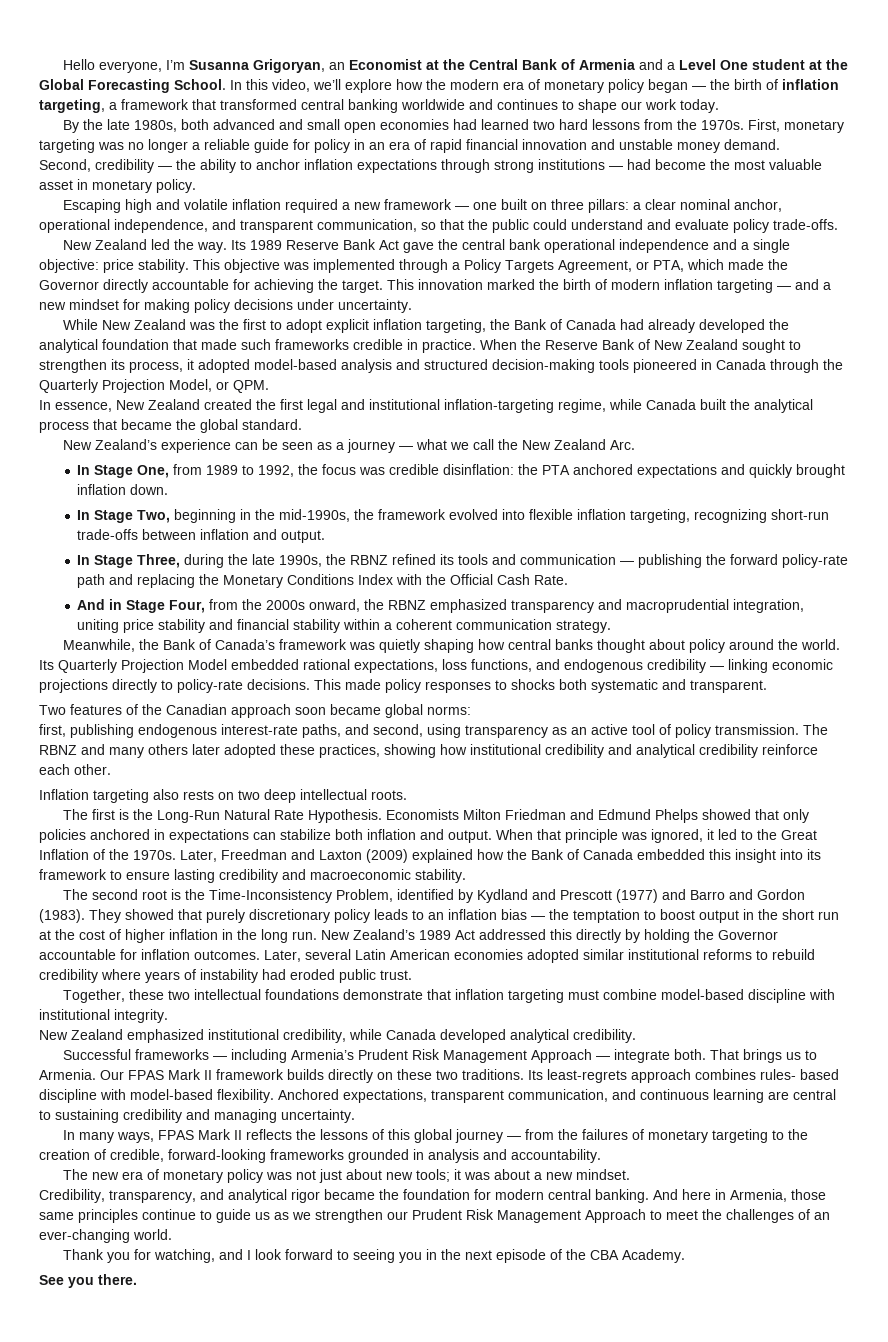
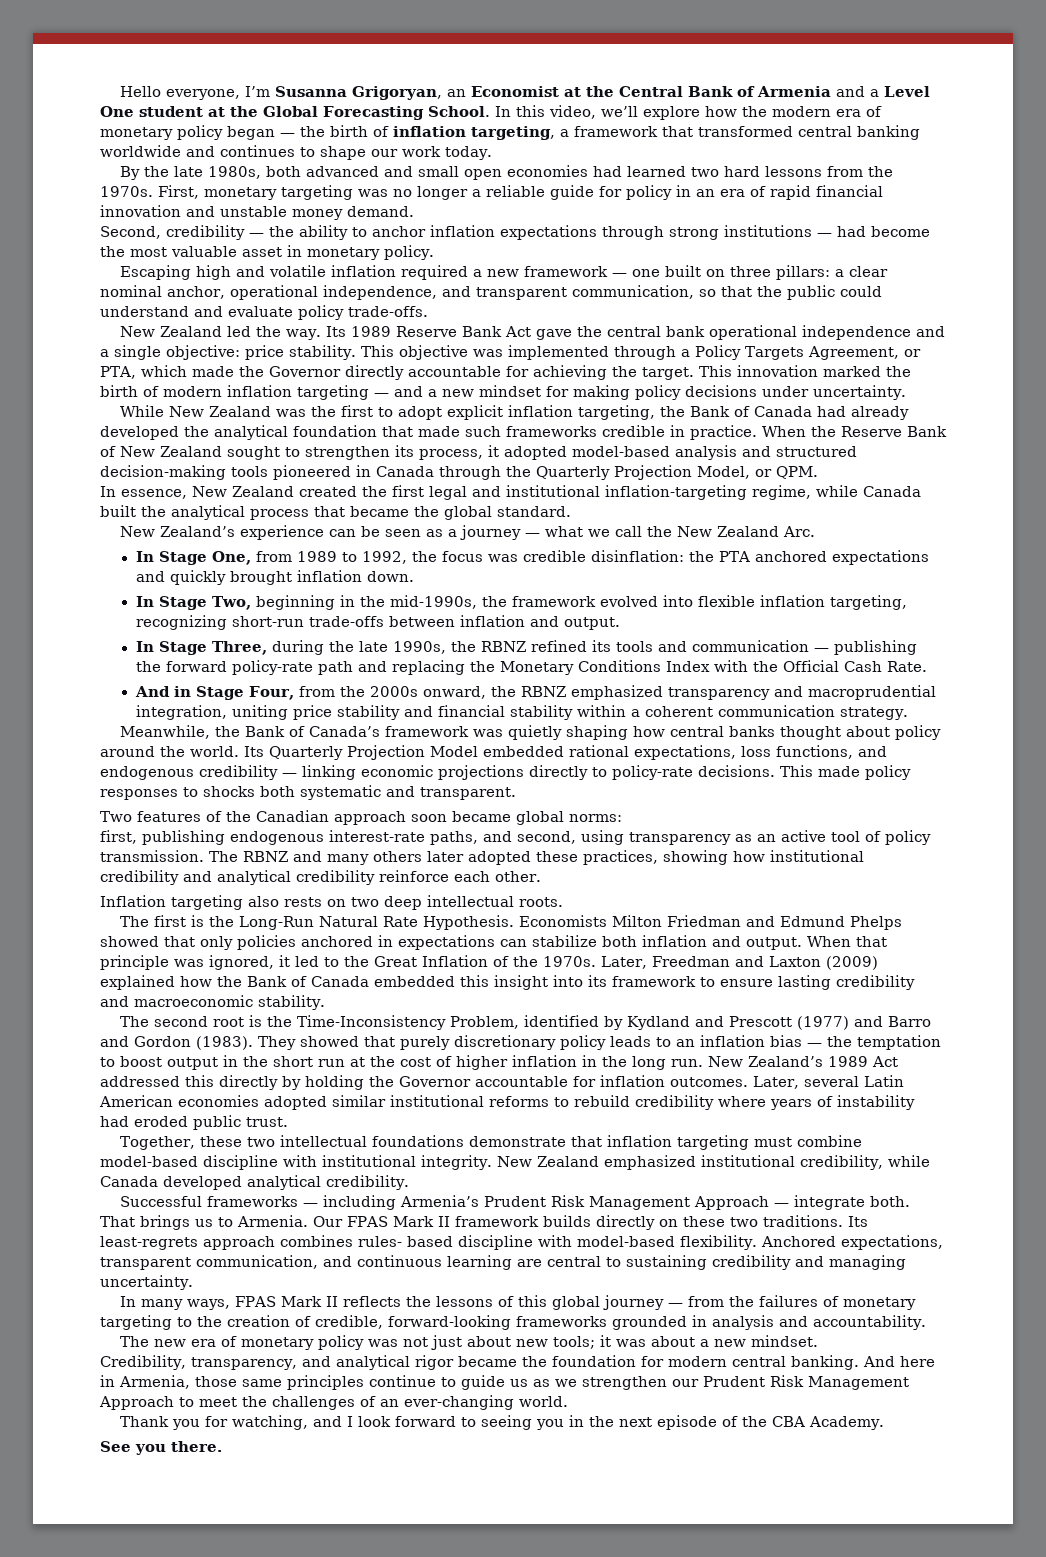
- Together, these two intellectual foundations demonstrate that inflation targeting must combine model-based discipline with institutional integrity.
- New Zealand emphasized institutional credibility, while Canada developed analytical credibility.
+ Together, these two intellectual foundations demonstrate that inflation targeting must combine model-based discipline with institutional integrity. New Zealand emphasized institutional credibility, while Canada developed analytical credibility.

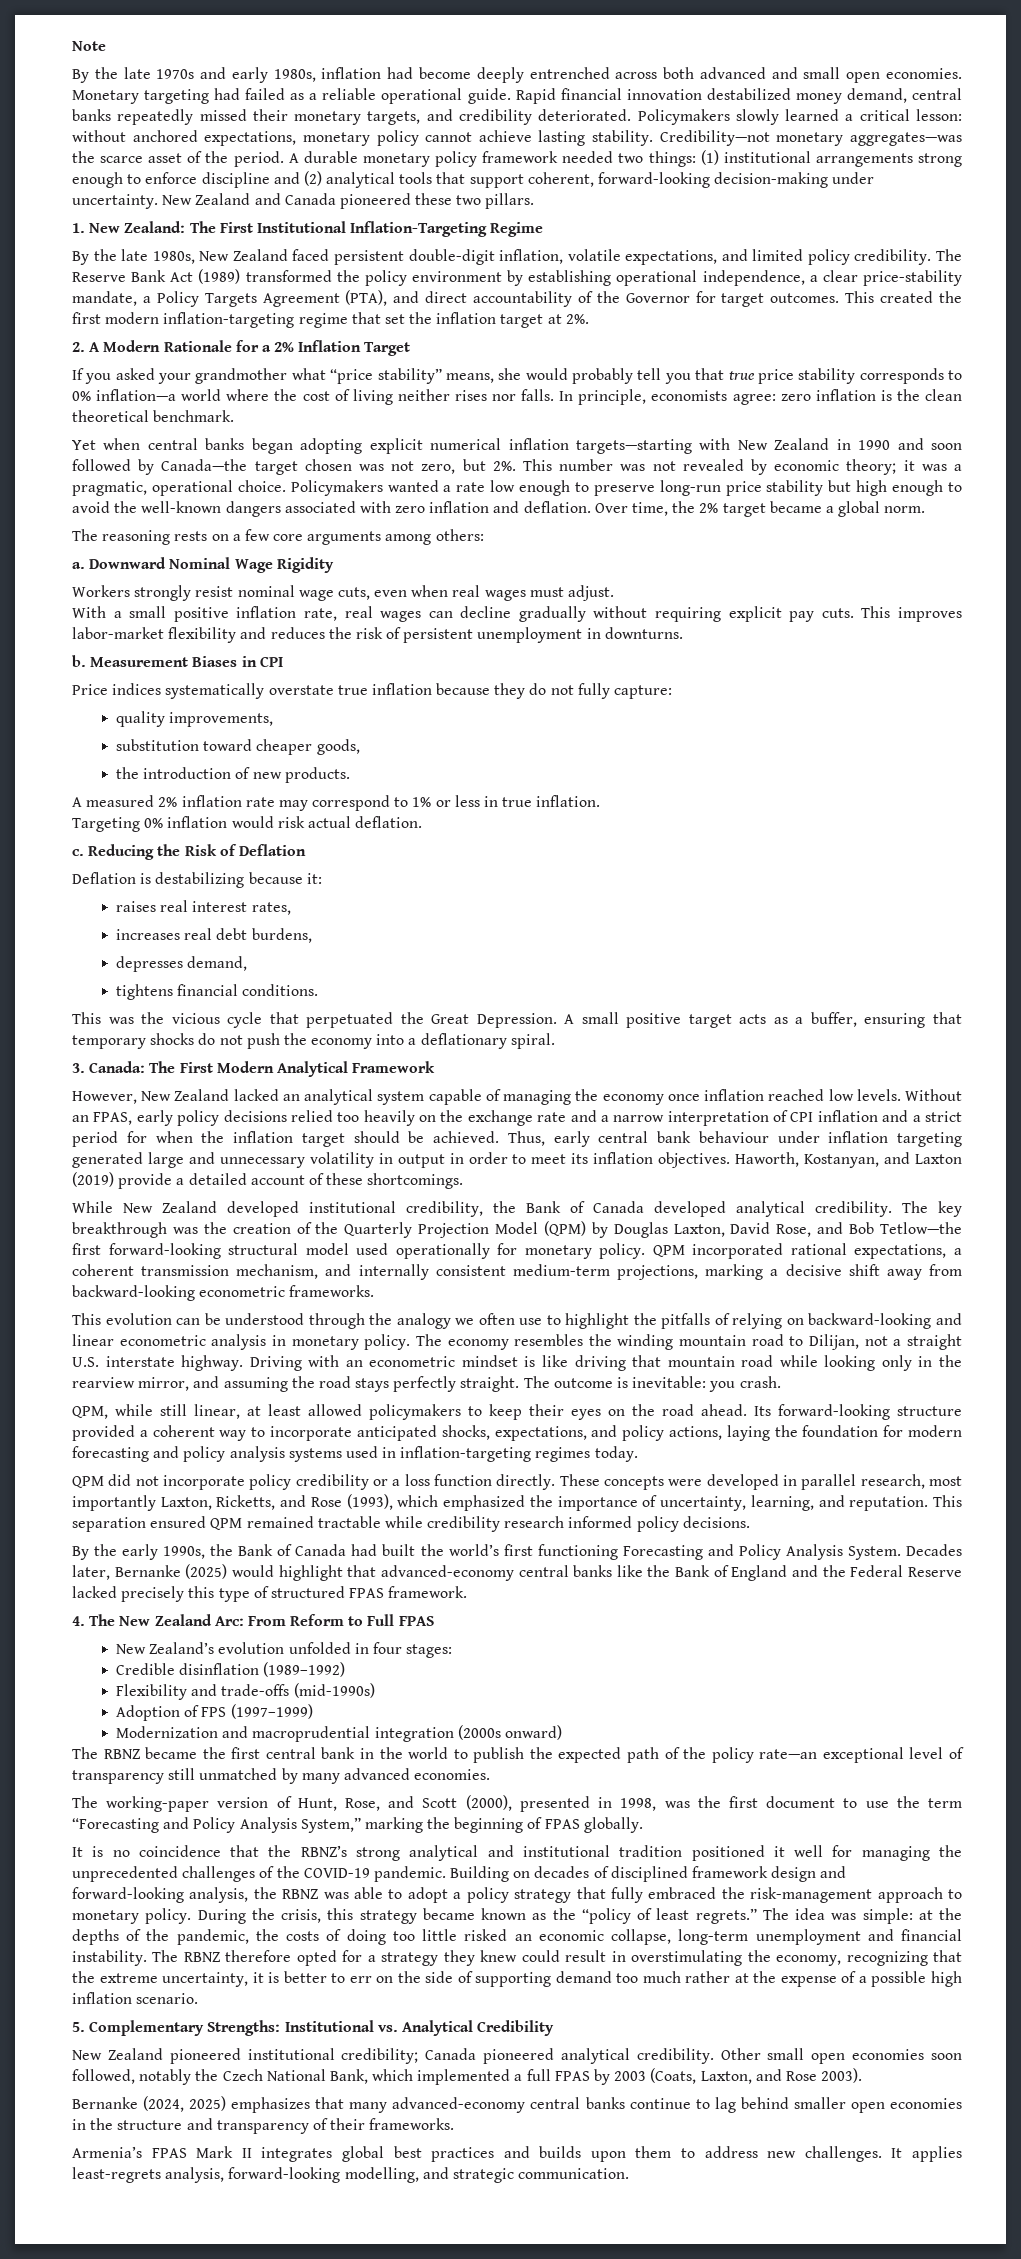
- Hello everyone, I’m Susanna Grigoryan, an Economist at the Central Bank of Armenia and a Level One student at the Global Forecasting School. In this video, we’ll explore how the modern era of monetary policy began — the birth of inflation targeting, a framework that transformed central banking worldwide and continues to shape our work today.
- By the late 1980s, both advanced and small open economies had learned two hard lessons from the 1970s. First, monetary targeting was no longer a reliable guide for policy in an era of rapid financial innovation and unstable money demand.
- Second, credibility — the ability to anchor inflation expectations through strong institutions — had become the most valuable asset in monetary policy.
- Escaping high and volatile inflation required a new framework — one built on three pillars: a clear nominal anchor, operational independence, and transparent communication, so that the public could understand and evaluate policy trade-offs.
- New Zealand led the way. Its 1989 Reserve Bank Act gave the central bank operational independence and a single objective: price stability. This objective was implemented through a Policy Targets Agreement, or PTA, which made the Governor directly accountable for achieving the target. This innovation marked the birth of modern inflation targeting — and a new mindset for making policy decisions under uncertainty.
- While New Zealand was the first to adopt explicit inflation targeting, the Bank of Canada had already developed the analytical foundation that made such frameworks credible in practice. When the Reserve Bank of New Zealand sought to strengthen its process, it adopted model-based analysis and structured decision-making tools pioneered in Canada through the Quarterly Projection Model, or QPM.
- In essence, New Zealand created the first legal and institutional inflation-targeting regime, while Canada built the analytical process that became the global standard.
- New Zealand’s experience can be seen as a journey — what we call the New Zealand Arc.
- In Stage One, from 1989 to 1992, the focus was credible disinflation: the PTA anchored expectations and quickly brought inflation down.
- In Stage Two, beginning in the mid-1990s, the framework evolved into flexible inflation targeting, recognizing short-run trade-offs between inflation and output.
- In Stage Three, during the late 1990s, the RBNZ refined its tools and communication — publishing the forward policy-rate path and replacing the Monetary Conditions Index with the Official Cash Rate.
- And in Stage Four, from the 2000s onward, the RBNZ emphasized transparency and macroprudential integration, uniting price stability and financial stability within a coherent communication strategy.
- Meanwhile, the Bank of Canada’s framework was quietly shaping how central banks thought about policy around the world. Its Quarterly Projection Model embedded rational expectations, loss functions, and endogenous credibility — linking economic projections directly to policy-rate decisions. This made policy responses to shocks both systematic and transparent.
- Two features of the Canadian approach soon became global norms:
- first, publishing endogenous interest-rate paths, and second, using transparency as an active tool of policy transmission. The RBNZ and many others later adopted these practices, showing how institutional credibility and analytical credibility reinforce each other.
- Inflation targeting also rests on two deep intellectual roots.
- The first is the Long-Run Natural Rate Hypothesis. Economists Milton Friedman and Edmund Phelps showed that only policies anchored in expectations can stabilize both inflation and output. When that principle was ignored, it led to the Great Inflation of the 1970s. Later, Freedman and Laxton (2009) explained how the Bank of Canada embedded this insight into its framework to ensure lasting credibility and macroeconomic stability.
- The second root is the Time-Inconsistency Problem, identified by Kydland and Prescott (1977) and Barro and Gordon (1983). They showed that purely discretionary policy leads to an inflation bias — the temptation to boost output in the short run at the cost of higher inflation in the long run. New Zealand’s 1989 Act addressed this directly by holding the Governor accountable for inflation outcomes. Later, several Latin American economies adopted similar institutional reforms to rebuild credibility where years of instability had eroded public trust.
- Together, these two intellectual foundations demonstrate that inflation targeting must combine model-based discipline with institutional integrity. New Zealand emphasized institutional credibility, while Canada developed analytical credibility.
- Successful frameworks — including Armenia’s Prudent Risk Management Approach — integrate both. That brings us to Armenia. Our FPAS Mark II framework builds directly on these two traditions. Its least-regrets approach combines rules- based discipline with model-based flexibility. Anchored expectations, transparent communication, and continuous learning are central to sustaining credibility and managing uncertainty.
- In many ways, FPAS Mark II reflects the lessons of this global journey — from the failures of monetary targeting to the creation of credible, forward-looking frameworks grounded in analysis and accountability.
- The new era of monetary policy was not just about new tools; it was about a new mindset.
- Credibility, transparency, and analytical rigor became the foundation for modern central banking. And here in Armenia, those same principles continue to guide us as we strengthen our Prudent Risk Management Approach to meet the challenges of an ever-changing world.
- Thank you for watching, and I look forward to seeing you in the next episode of the CBA Academy.
- See you there.
+ Note
+ By the late 1970s and early 1980s, inflation had become deeply entrenched across both advanced and small open economies. Monetary targeting had failed as a reliable operational guide. Rapid financial innovation destabilized money demand, central banks repeatedly missed their monetary targets, and credibility deteriorated. Policymakers slowly learned a critical lesson: without anchored expectations, monetary policy cannot achieve lasting stability. Credibility—not monetary aggregates—was the scarce asset of the period. A durable monetary policy framework needed two things: (1) institutional arrangements strong enough to enforce discipline and (2) analytical tools that support coherent, forward-looking decision-making under uncertainty. New Zealand and Canada pioneered these two pillars.
+ 1. New Zealand: The First Institutional Inflation-Targeting Regime
+ By the late 1980s, New Zealand faced persistent double-digit inflation, volatile expectations, and limited policy credibility. The Reserve Bank Act (1989) transformed the policy environment by establishing operational independence, a clear price-stability mandate, a Policy Targets Agreement (PTA), and direct accountability of the Governor for target outcomes. This created the first modern inflation-targeting regime that set the inflation target at 2%.
+ 2. A Modern Rationale for a 2% Inflation Target
+ If you asked your grandmother what “price stability” means, she would probably tell you that true price stability corresponds to 0% inflation—a world where the cost of living neither rises nor falls. In principle, economists agree: zero inflation is the clean theoretical benchmark.
+ Yet when central banks began adopting explicit numerical inflation targets—starting with New Zealand in 1990 and soon followed by Canada—the target chosen was not zero, but 2%. This number was not revealed by economic theory; it was a pragmatic, operational choice. Policymakers wanted a rate low enough to preserve long-run price stability but high enough to avoid the well-known dangers associated with zero inflation and deflation. Over time, the 2% target became a global norm.
+ The reasoning rests on a few core arguments among others:
+ a. Downward Nominal Wage Rigidity
+ Workers strongly resist nominal wage cuts, even when real wages must adjust.
+ With a small positive inflation rate, real wages can decline gradually without requiring explicit pay cuts. This improves labor-market flexibility and reduces the risk of persistent unemployment in downturns.
+ b. Measurement Biases in CPI
+ Price indices systematically overstate true inflation because they do not fully capture:
+ quality improvements,
+ substitution toward cheaper goods,
+ the introduction of new products.
+ A measured 2% inflation rate may correspond to 1% or less in true inflation.
+ Targeting 0% inflation would risk actual deflation.
+ c. Reducing the Risk of Deflation
+ Deflation is destabilizing because it:
+ raises real interest rates,
+ increases real debt burdens,
+ depresses demand,
+ tightens financial conditions.
+ This was the vicious cycle that perpetuated the Great Depression. A small positive target acts as a buffer, ensuring that temporary shocks do not push the economy into a deflationary spiral.
+ 3. Canada: The First Modern Analytical Framework
+ However, New Zealand lacked an analytical system capable of managing the economy once inflation reached low levels. Without an FPAS, early policy decisions relied too heavily on the exchange rate and a narrow interpretation of CPI inflation and a strict period for when the inflation target should be achieved. Thus, early central bank behaviour under inflation targeting generated large and unnecessary volatility in output in order to meet its inflation objectives. Haworth, Kostanyan, and Laxton (2019) provide a detailed account of these shortcomings.
+ While New Zealand developed institutional credibility, the Bank of Canada developed analytical credibility. The key breakthrough was the creation of the Quarterly Projection Model (QPM) by Douglas Laxton, David Rose, and Bob Tetlow—the first forward-looking structural model used operationally for monetary policy. QPM incorporated rational expectations, a coherent transmission mechanism, and internally consistent medium-term projections, marking a decisive shift away from backward-looking econometric frameworks.
+ This evolution can be understood through the analogy we often use to highlight the pitfalls of relying on backward-looking and linear econometric analysis in monetary policy. The economy resembles the winding mountain road to Dilijan, not a straight U.S. interstate highway. Driving with an econometric mindset is like driving that mountain road while looking only in the rearview mirror, and assuming the road stays perfectly straight. The outcome is inevitable: you crash.
+ QPM, while still linear, at least allowed policymakers to keep their eyes on the road ahead. Its forward-looking structure provided a coherent way to incorporate anticipated shocks, expectations, and policy actions, laying the foundation for modern forecasting and policy analysis systems used in inflation-targeting regimes today.
+ QPM did not incorporate policy credibility or a loss function directly. These concepts were developed in parallel research, most importantly Laxton, Ricketts, and Rose (1993), which emphasized the importance of uncertainty, learning, and reputation. This separation ensured QPM remained tractable while credibility research informed policy decisions.
+ By the early 1990s, the Bank of Canada had built the world’s first functioning Forecasting and Policy Analysis System. Decades later, Bernanke (2025) would highlight that advanced-economy central banks like the Bank of England and the Federal Reserve lacked precisely this type of structured FPAS framework.
+ 4. The New Zealand Arc: From Reform to Full FPAS
+ New Zealand’s evolution unfolded in four stages:
+ Credible disinflation (1989–1992)
+ Flexibility and trade-offs (mid-1990s)
+ Adoption of FPS (1997–1999)
+ Modernization and macroprudential integration (2000s onward)
+ The RBNZ became the first central bank in the world to publish the expected path of the policy rate—an exceptional level of transparency still unmatched by many advanced economies.
+ The working-paper version of Hunt, Rose, and Scott (2000), presented in 1998, was the first document to use the term “Forecasting and Policy Analysis System,” marking the beginning of FPAS globally.
+ It is no coincidence that the RBNZ’s strong analytical and institutional tradition positioned it well for managing the unprecedented challenges of the COVID-19 pandemic. Building on decades of disciplined framework design and forward-looking analysis, the RBNZ was able to adopt a policy strategy that fully embraced the risk-management approach to monetary policy. During the crisis, this strategy became known as the “policy of least regrets.” The idea was simple: at the depths of the pandemic, the costs of doing too little risked an economic collapse, long-term unemployment and financial instability. The RBNZ therefore opted for a strategy they knew could result in overstimulating the economy, recognizing that the extreme uncertainty, it is better to err on the side of supporting demand too much rather at the expense of a possible high inflation scenario.
+ 5. Complementary Strengths: Institutional vs. Analytical Credibility
+ New Zealand pioneered institutional credibility; Canada pioneered analytical credibility. Other small open economies soon followed, notably the Czech National Bank, which implemented a full FPAS by 2003 (Coats, Laxton, and Rose 2003).
+ Bernanke (2024, 2025) emphasizes that many advanced-economy central banks continue to lag behind smaller open economies in the structure and transparency of their frameworks.
+ Armenia’s FPAS Mark II integrates global best practices and builds upon them to address new challenges. It applies least-regrets analysis, forward-looking modelling, and strategic communication.

